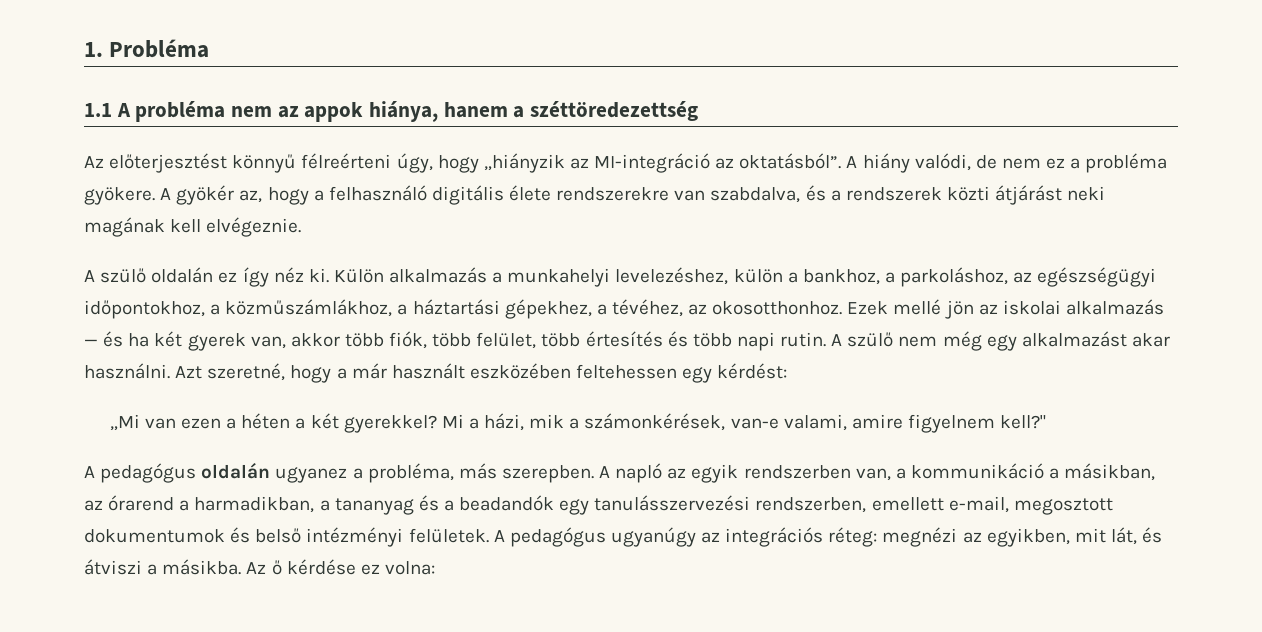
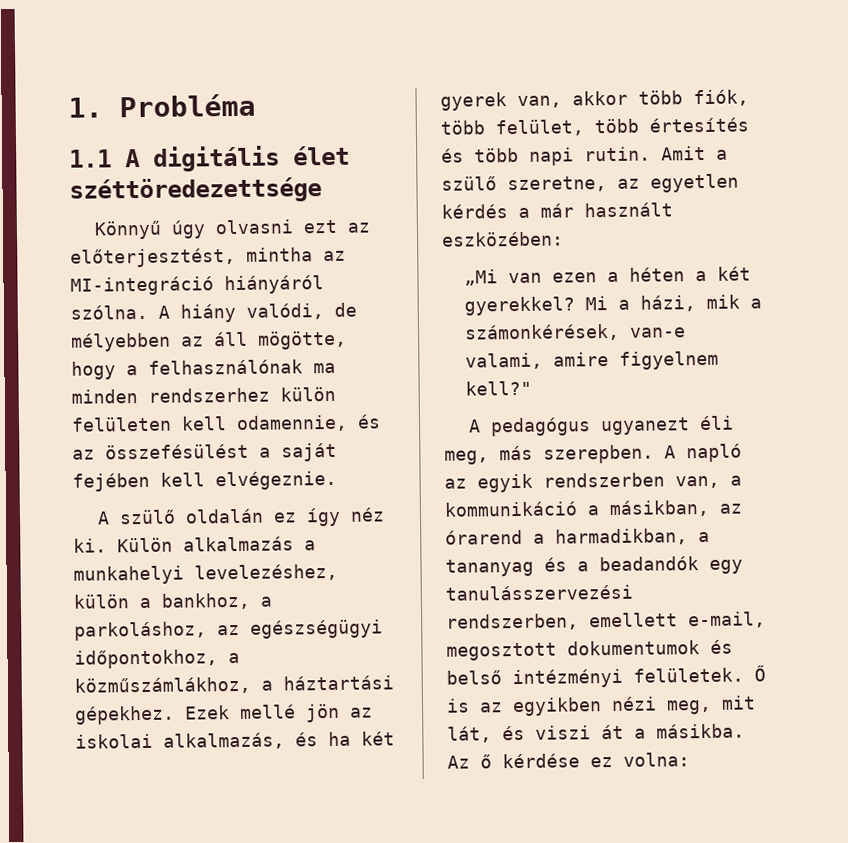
- 1.1 A probléma nem az appok hiánya, hanem a széttöredezettség
- Az előterjesztést könnyű félreérteni úgy, hogy „hiányzik az MI-integráció az oktatásból”. A hiány valódi, de nem ez a probléma gyökere. A gyökér az, hogy a felhasználó digitális élete rendszerekre van szabdalva, és a rendszerek közti átjárást neki magának kell elvégeznie.
+ 1.1 A digitális élet széttöredezettsége
+ Könnyű úgy olvasni ezt az előterjesztést, mintha az MI-integráció hiányáról szólna. A hiány valódi, de mélyebben az áll mögötte, hogy a felhasználónak ma minden rendszerhez külön felületen kell odamennie, és az összefésülést a saját fejében kell elvégeznie.
- Külön alkalmazás a munkahelyi levelezéshez, külön a bankhoz, a parkoláshoz, az egészségügyi időpontokhoz, a közműszámlákhoz, a háztartási gépekhez, a tévéhez, az okosotthonhoz.
+ Külön alkalmazás a munkahelyi levelezéshez, külön a bankhoz, a parkoláshoz, az egészségügyi időpontokhoz, a közműszámlákhoz, a háztartási gépekhez.
- Ezek mellé jön az iskolai alkalmazás — és ha két gyerek van, akkor több fiók, több felület, több értesítés és több napi rutin.
+ Ezek mellé jön az iskolai alkalmazás, és ha két gyerek van, akkor több fiók, több felület, több értesítés és több napi rutin.
- A szülő nem még egy alkalmazást akar használni. Azt szeretné, hogy a már használt eszközében feltehessen egy kérdést:
+ Amit a szülő szeretne, az egyetlen kérdés a már használt eszközében:
- A pedagógus oldalán ugyanez a probléma, más szerepben.
+ A pedagógus ugyanezt éli meg, más szerepben.
- A pedagógus ugyanúgy az integrációs réteg: megnézi az egyikben, mit lát, és átviszi a másikba.
+ Ő is az egyikben nézi meg, mit lát, és viszi át a másikba.

